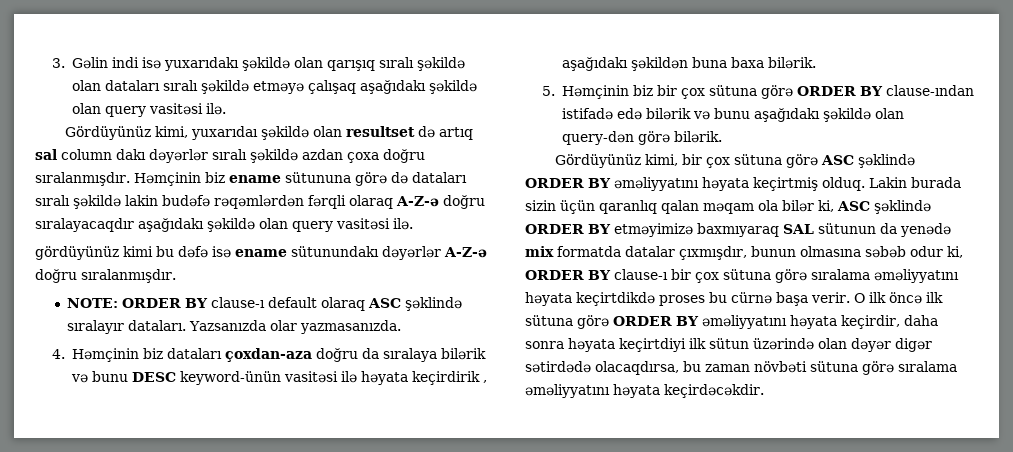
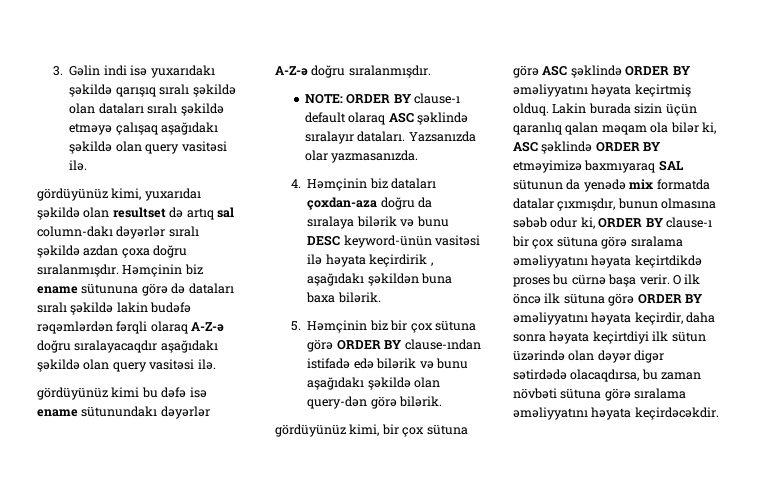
- 3. Gəlin indi isə yuxarıdakı şəkildə olan qarışıq sıralı şəkildə olan dataları sıralı şəkildə etməyə çalışaq aşağıdakı şəkildə olan query vasitəsi ilə.
+ 3. Gəlin indi isə yuxarıdakı şəkildə qarışıq sıralı şəkildə olan dataları sıralı şəkildə etməyə çalışaq aşağıdakı şəkildə olan query vasitəsi ilə.
- Gördüyünüz kimi, yuxarıdaı şəkildə olan resultset də artıq sal column dakı dəyərlər sıralı şəkildə azdan çoxa doğru sıralanmışdır.
+ gördüyünüz kimi, yuxarıdaı şəkildə olan resultset də artıq sal column-dakı dəyərlər sıralı şəkildə azdan çoxa doğru sıralanmışdır.
- Gördüyünüz kimi, bir çox sütuna görə ASC şəklində ORDER BY əməliyyatını həyata keçirtmiş olduq.
+ gördüyünüz kimi, bir çox sütuna görə ASC şəklində ORDER BY əməliyyatını həyata keçirtmiş olduq.

